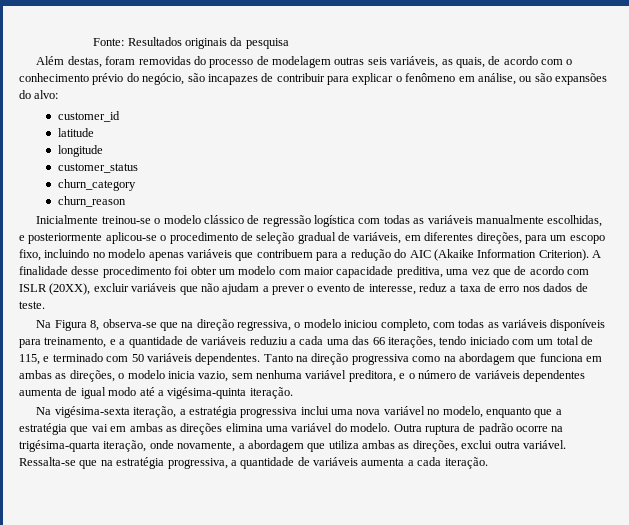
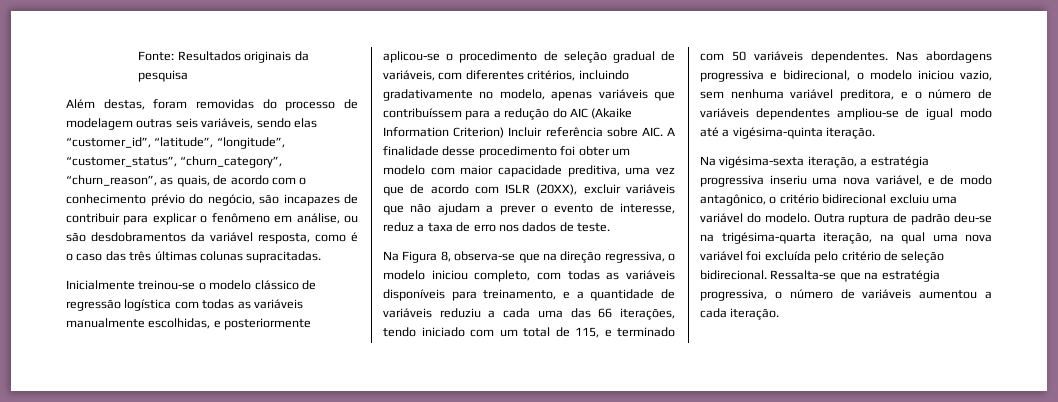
- Além destas, foram removidas do processo de modelagem outras seis variáveis, as quais, de acordo com o conhecimento prévio do negócio, são incapazes de contribuir para explicar o fenômeno em análise, ou são expansões do alvo:
- customer_id
- latitude
- longitude
- customer_status
- churn_category
- churn_reason
+ Além destas, foram removidas do processo de modelagem outras seis variáveis, sendo elas “customer_id”, “latitude”, “longitude”, “customer_status”, “churn_category”, “churn_reason”, as quais, de acordo com o conhecimento prévio do negócio, são incapazes de contribuir para explicar o fenômeno em análise, ou são desdobramentos da variável resposta, como é o caso das três últimas colunas supracitadas.
- Inicialmente treinou-se o modelo clássico de regressão logística com todas as variáveis manualmente escolhidas, e posteriormente aplicou-se o procedimento de seleção gradual de variáveis, em diferentes direções, para um escopo fixo, incluindo no modelo apenas variáveis que contribuem para a redução do AIC (Akaike Information Criterion). A finalidade desse procedimento foi obter um modelo com maior capacidade preditiva, uma vez que de acordo com ISLR (20XX), excluir variáveis que não ajudam a prever o evento de interesse, reduz a taxa de erro nos dados de teste.
+ Inicialmente treinou-se o modelo clássico de regressão logística com todas as variáveis manualmente escolhidas, e posteriormente aplicou-se o procedimento de seleção gradual de variáveis, com diferentes critérios, incluindo gradativamente no modelo, apenas variáveis que contribuíssem para a redução do AIC (Akaike Information Criterion) Incluir referência sobre AIC. A finalidade desse procedimento foi obter um modelo com maior capacidade preditiva, uma vez que de acordo com ISLR (20XX), excluir variáveis que não ajudam a prever o evento de interesse, reduz a taxa de erro nos dados de teste.
- Tanto na direção progressiva como na abordagem que funciona em ambas as direções, o modelo inicia vazio, sem nenhuma variável preditora, e o número de variáveis dependentes aumenta de igual modo até a vigésima-quinta iteração.
+ Nas abordagens progressiva e bidirecional, o modelo iniciou vazio, sem nenhuma variável preditora, e o número de variáveis dependentes ampliou-se de igual modo até a vigésima-quinta iteração.
- Na vigésima-sexta iteração, a estratégia progressiva inclui uma nova variável no modelo, enquanto que a estratégia que vai em ambas as direções elimina uma variável do modelo.
+ Na vigésima-sexta iteração, a estratégia progressiva inseriu uma nova variável, e de modo antagônico, o critério bidirecional excluiu uma variável do modelo.
- Outra ruptura de padrão ocorre na trigésima-quarta iteração, onde novamente, a abordagem que utiliza ambas as direções, exclui outra variável.
+ Outra ruptura de padrão deu-se na trigésima-quarta iteração, na qual uma nova variável foi excluída pelo critério de seleção bidirecional.
- Ressalta-se que na estratégia progressiva, a quantidade de variáveis aumenta a cada iteração.
+ Ressalta-se que na estratégia progressiva, o número de variáveis aumentou a cada iteração.

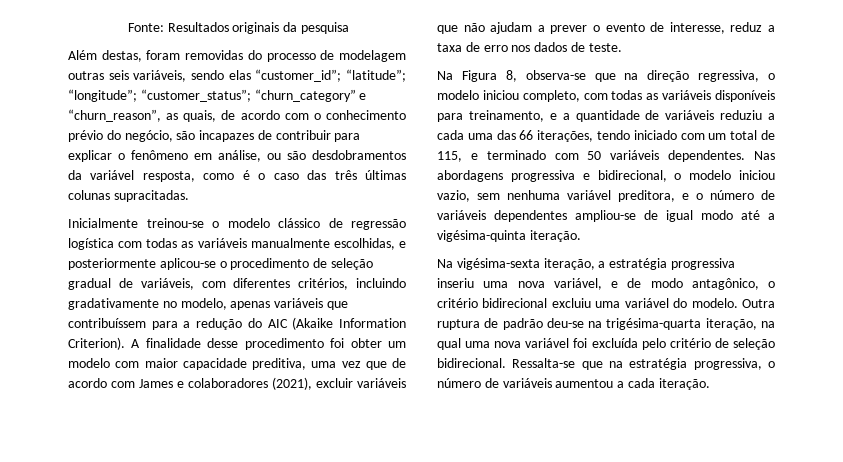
- Além destas, foram removidas do processo de modelagem outras seis variáveis, sendo elas “customer_id”, “latitude”, “longitude”, “customer_status”, “churn_category”, “churn_reason”, as quais, de acordo com o conhecimento prévio do negócio, são incapazes de contribuir para explicar o fenômeno em análise, ou são desdobramentos da variável resposta, como é o caso das três últimas colunas supracitadas.
+ Além destas, foram removidas do processo de modelagem outras seis variáveis, sendo elas “customer_id”; “latitude”; “longitude”; “customer_status”; “churn_category” e “churn_reason”, as quais, de acordo com o conhecimento prévio do negócio, são incapazes de contribuir para explicar o fenômeno em análise, ou são desdobramentos da variável resposta, como é o caso das três últimas colunas supracitadas.
- Inicialmente treinou-se o modelo clássico de regressão logística com todas as variáveis manualmente escolhidas, e posteriormente aplicou-se o procedimento de seleção gradual de variáveis, com diferentes critérios, incluindo gradativamente no modelo, apenas variáveis que contribuíssem para a redução do AIC (Akaike Information Criterion) Incluir referência sobre AIC. A finalidade desse procedimento foi obter um modelo com maior capacidade preditiva, uma vez que de acordo com ISLR (20XX), excluir variáveis que não ajudam a prever o evento de interesse, reduz a taxa de erro nos dados de teste.
+ Inicialmente treinou-se o modelo clássico de regressão logística com todas as variáveis manualmente escolhidas, e posteriormente aplicou-se o procedimento de seleção gradual de variáveis, com diferentes critérios, incluindo gradativamente no modelo, apenas variáveis que contribuíssem para a redução do AIC (Akaike Information Criterion). A finalidade desse procedimento foi obter um modelo com maior capacidade preditiva, uma vez que de acordo com James e colaboradores (2021), excluir variáveis que não ajudam a prever o evento de interesse, reduz a taxa de erro nos dados de teste.

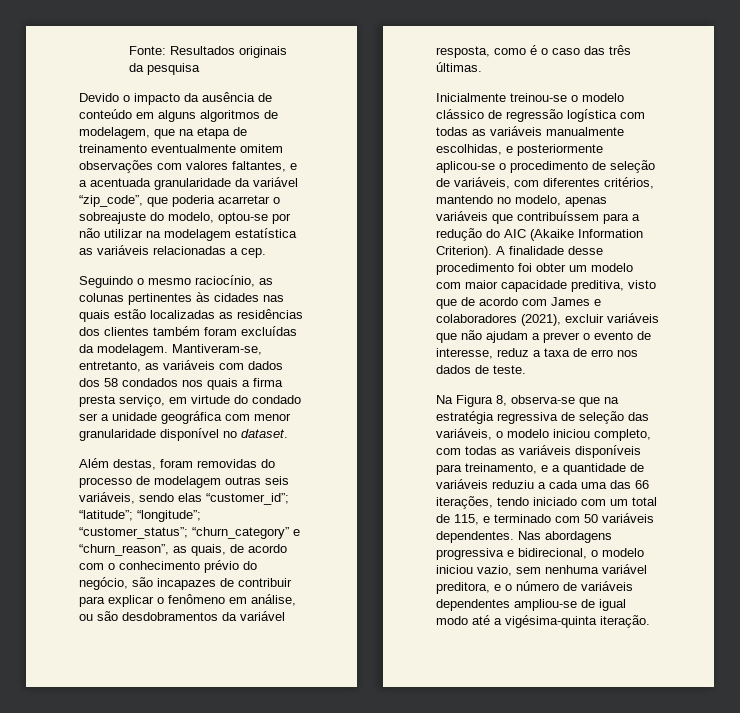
+ Devido o impacto da ausência de conteúdo em alguns algoritmos de modelagem, que na etapa de treinamento eventualmente omitem observações com valores faltantes, e a acentuada granularidade da variável “zip_code”, que poderia acarretar o sobreajuste do modelo, optou-se por não utilizar na modelagem estatística as variáveis relacionadas a cep.
+ Seguindo o mesmo raciocínio, as colunas pertinentes às cidades nas quais estão localizadas as residências dos clientes também foram excluídas da modelagem. Mantiveram-se, entretanto, as variáveis com dados dos 58 condados nos quais a firma presta serviço, em virtude do condado ser a unidade geográfica com menor granularidade disponível no dataset.
- Além destas, foram removidas do processo de modelagem outras seis variáveis, sendo elas “customer_id”; “latitude”; “longitude”; “customer_status”; “churn_category” e “churn_reason”, as quais, de acordo com o conhecimento prévio do negócio, são incapazes de contribuir para explicar o fenômeno em análise, ou são desdobramentos da variável resposta, como é o caso das três últimas colunas supracitadas.
+ Além destas, foram removidas do processo de modelagem outras seis variáveis, sendo elas “customer_id”; “latitude”; “longitude”; “customer_status”; “churn_category” e “churn_reason”, as quais, de acordo com o conhecimento prévio do negócio, são incapazes de contribuir para explicar o fenômeno em análise, ou são desdobramentos da variável resposta, como é o caso das três últimas.
- Inicialmente treinou-se o modelo clássico de regressão logística com todas as variáveis manualmente escolhidas, e posteriormente aplicou-se o procedimento de seleção gradual de variáveis, com diferentes critérios, incluindo gradativamente no modelo, apenas variáveis que contribuíssem para a redução do AIC (Akaike Information Criterion).
+ Inicialmente treinou-se o modelo clássico de regressão logística com todas as variáveis manualmente escolhidas, e posteriormente aplicou-se o procedimento de seleção de variáveis, com diferentes critérios, mantendo no modelo, apenas variáveis que contribuíssem para a redução do AIC (Akaike Information Criterion).
- A finalidade desse procedimento foi obter um modelo com maior capacidade preditiva, uma vez que de acordo com James e colaboradores (2021), excluir variáveis que não ajudam a prever o evento de interesse, reduz a taxa de erro nos dados de teste.
+ A finalidade desse procedimento foi obter um modelo com maior capacidade preditiva, visto que de acordo com James e colaboradores (2021), excluir variáveis que não ajudam a prever o evento de interesse, reduz a taxa de erro nos dados de teste.
- Na Figura 8, observa-se que na direção regressiva, o modelo iniciou completo, com todas as variáveis disponíveis para treinamento, e a quantidade de variáveis reduziu a cada uma das 66 iterações, tendo iniciado com um total de 115, e terminado com 50 variáveis dependentes.
+ Na Figura 8, observa-se que na estratégia regressiva de seleção das variáveis, o modelo iniciou completo, com todas as variáveis disponíveis para treinamento, e a quantidade de variáveis reduziu a cada uma das 66 iterações, tendo iniciado com um total de 115, e terminado com 50 variáveis dependentes.
- Na vigésima-sexta iteração, a estratégia progressiva inseriu uma nova variável, e de modo antagônico, o critério bidirecional excluiu uma variável do modelo. Outra ruptura de padrão deu-se na trigésima-quarta iteração, na qual uma nova variável foi excluída pelo critério de seleção bidirecional. Ressalta-se que na estratégia progressiva, o número de variáveis aumentou a cada iteração.

